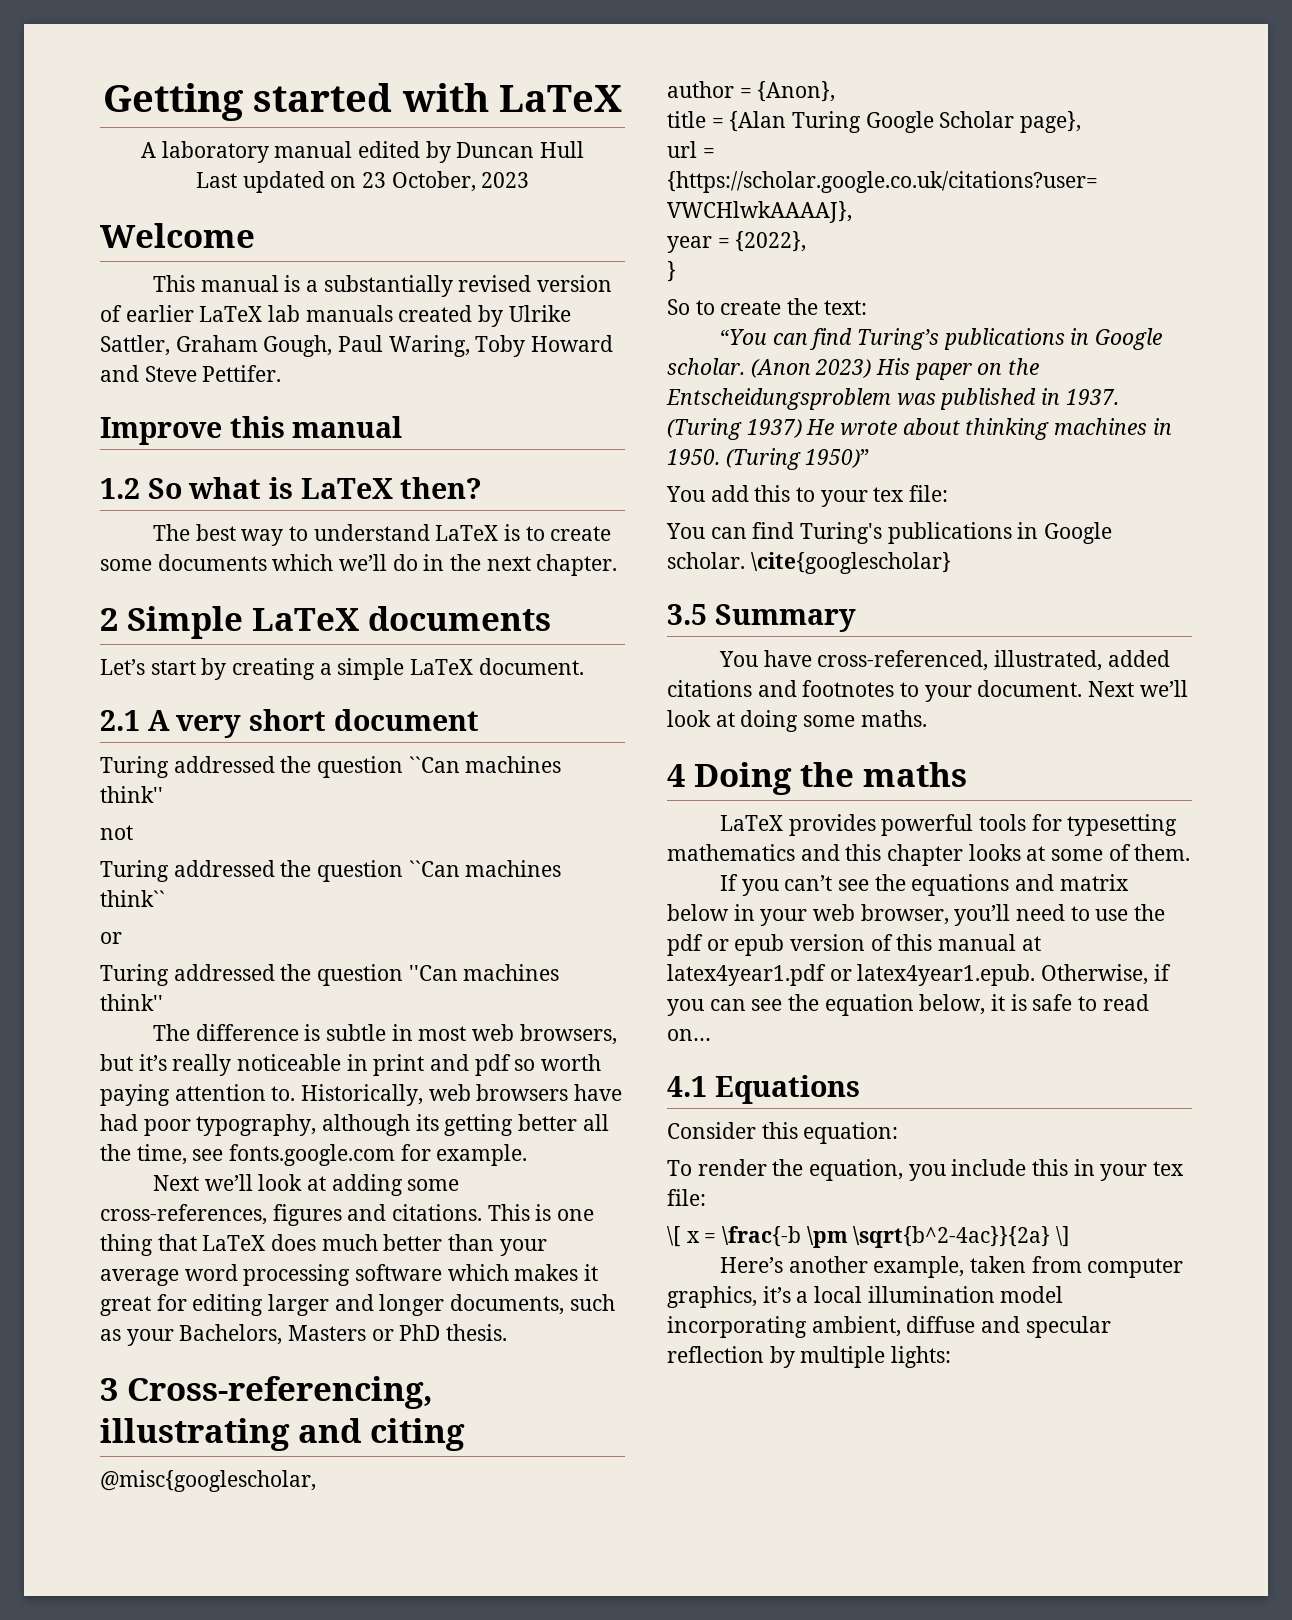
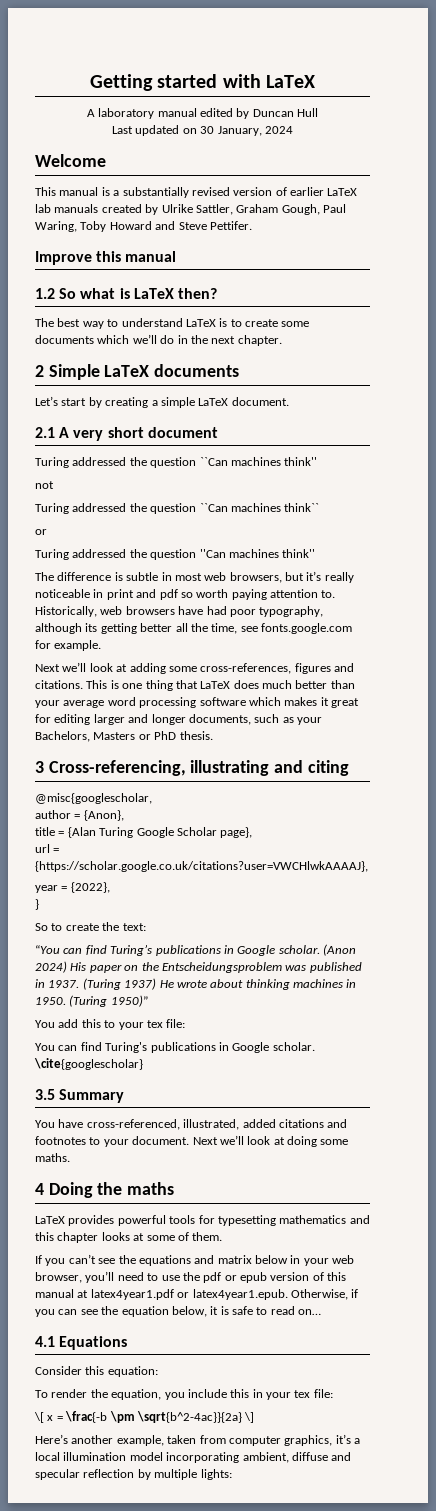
- Last updated on 23 October, 2023
+ Last updated on 30 January, 2024
- (Anon 2023) His paper on the Entscheidungsproblem was published in 1937.
+ (Anon 2024) His paper on the Entscheidungsproblem was published in 1937.

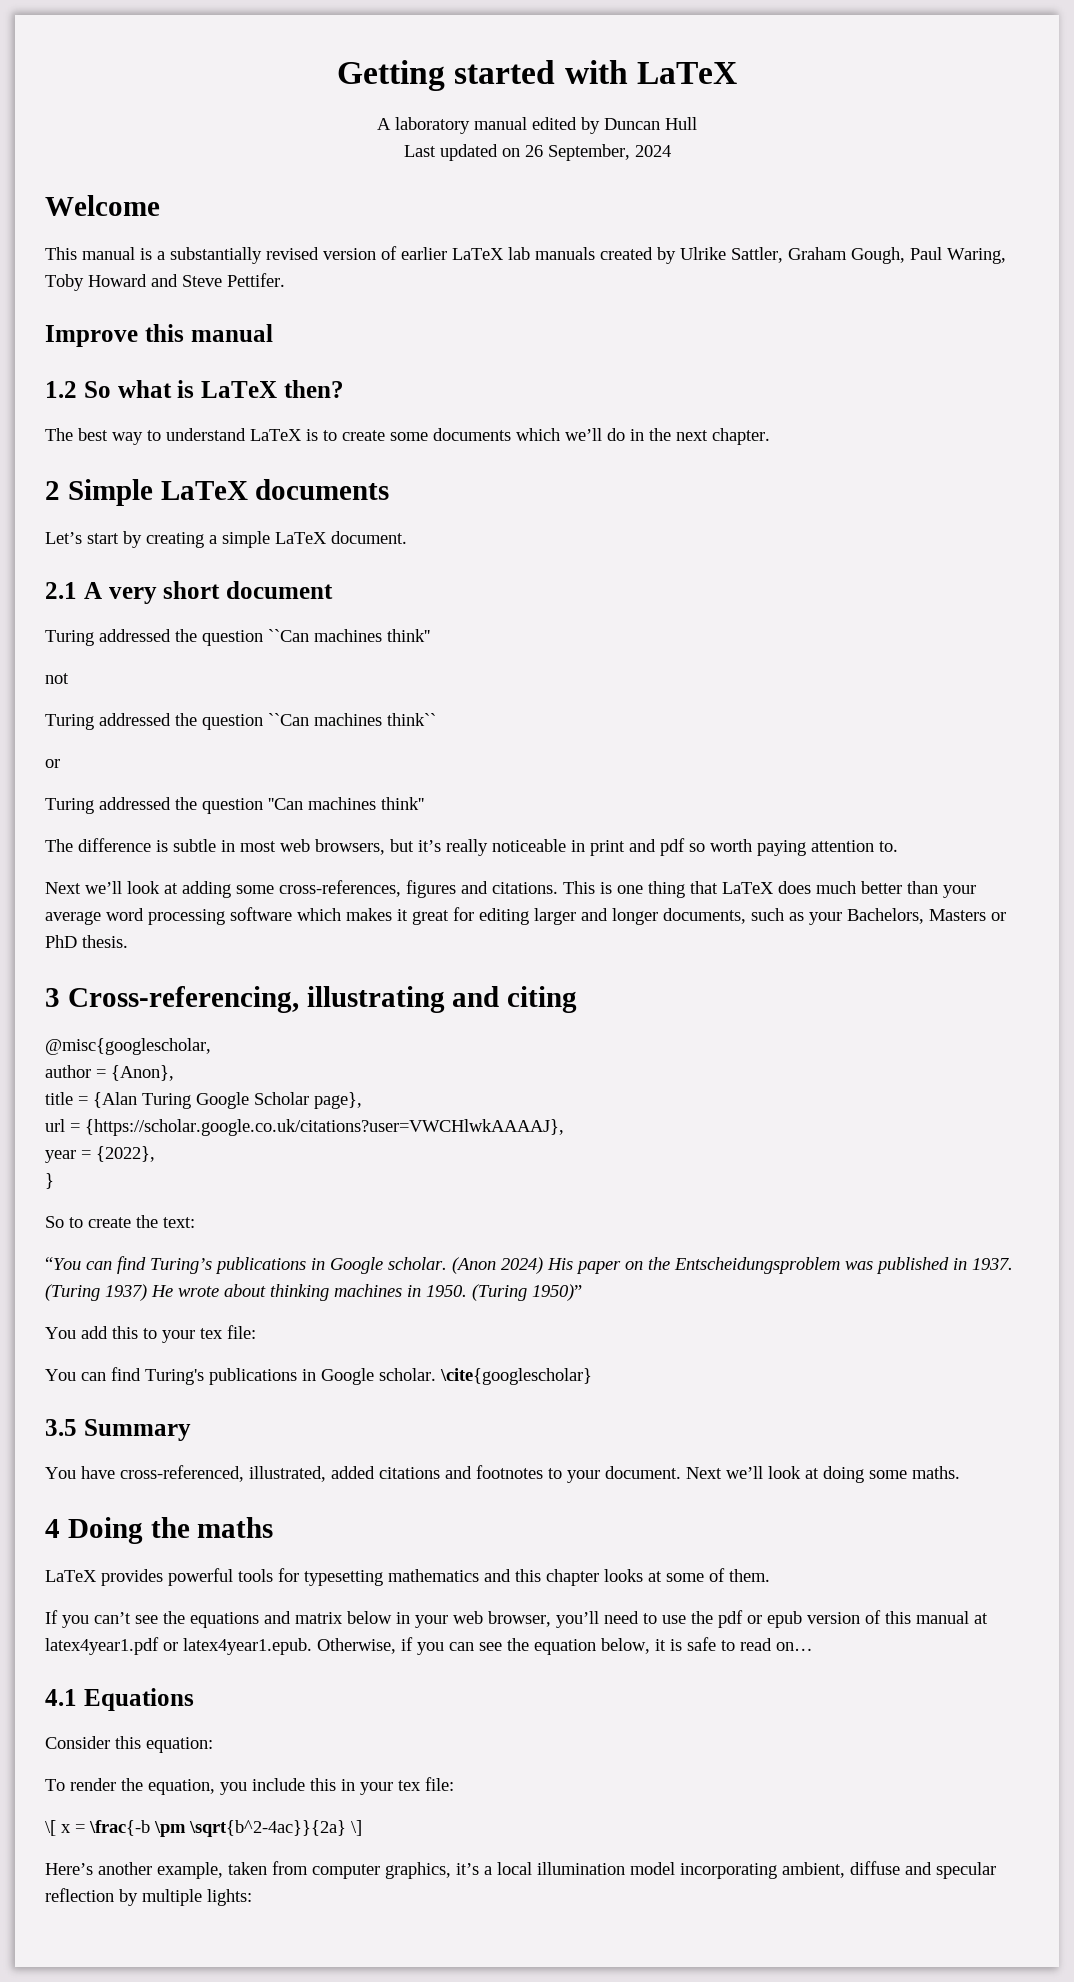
- Last updated on 30 January, 2024
+ Last updated on 26 September, 2024
- Historically, web browsers have had poor typography, although its getting better all the time, see fonts.google.com for example.

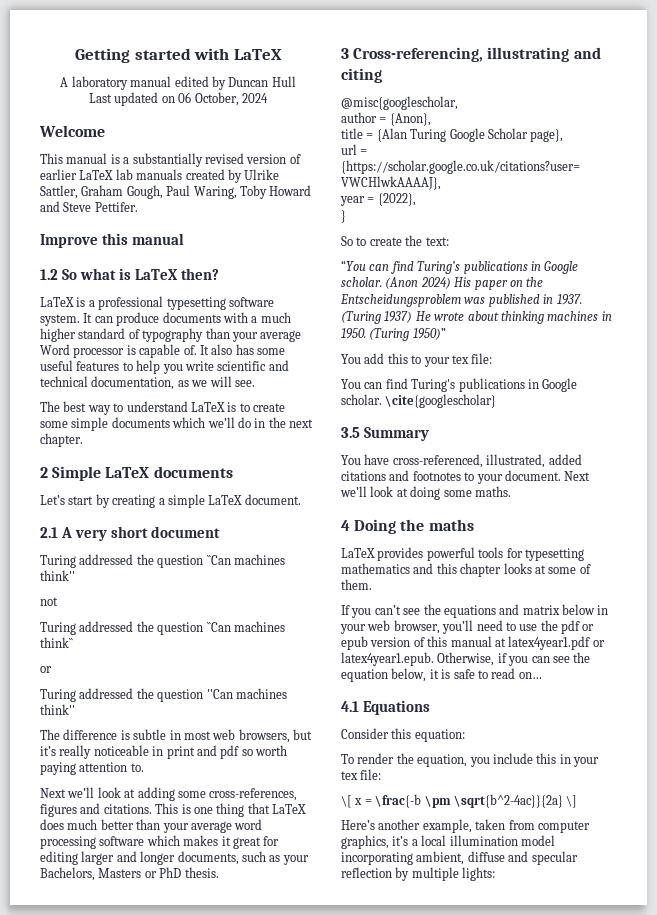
- Last updated on 26 September, 2024
+ Last updated on 06 October, 2024
+ LaTeX is a professional typesetting software system. It can produce documents with a much higher standard of typography than your average Word processor is capable of. It also has some useful features to help you write scientific and technical documentation, as we will see.
- The best way to understand LaTeX is to create some documents which we’ll do in the next chapter.
+ The best way to understand LaTeX is to create some simple documents which we’ll do in the next chapter.

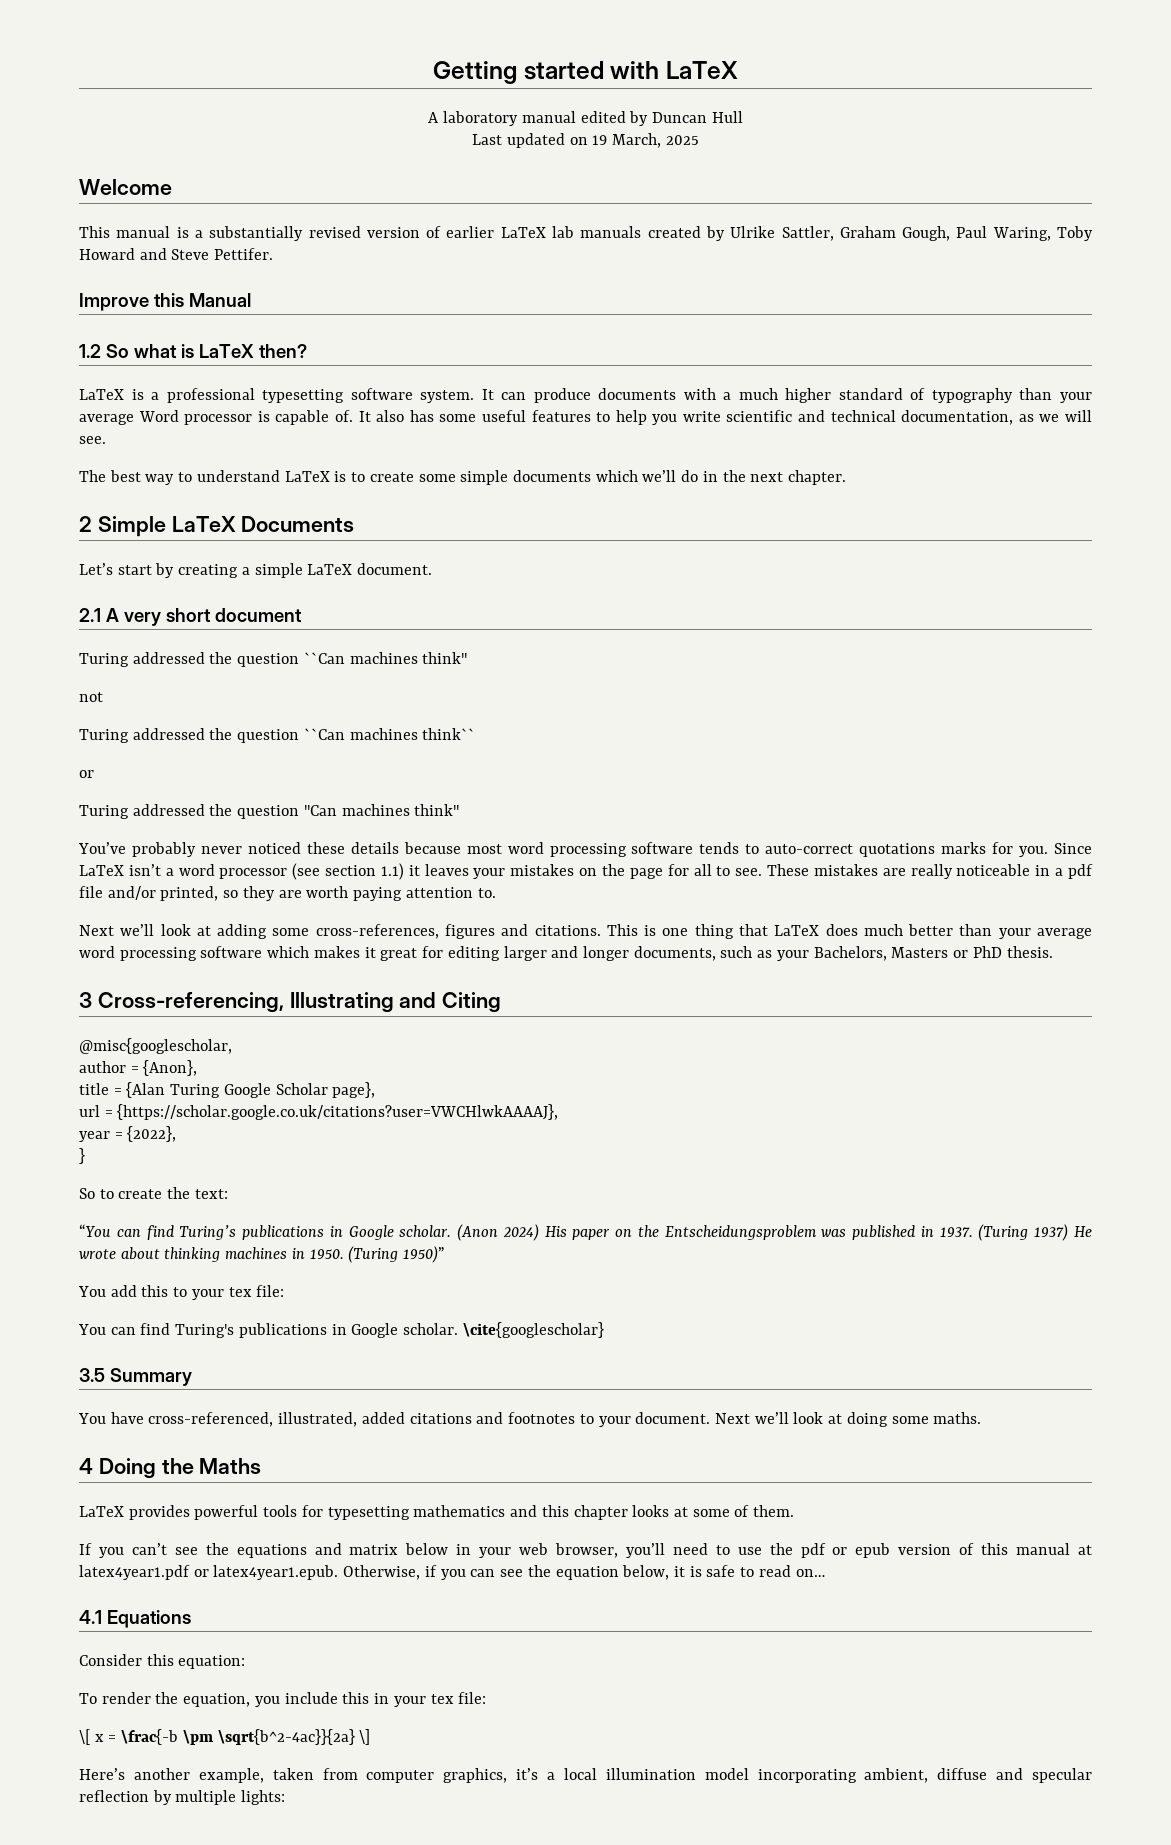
- Last updated on 06 October, 2024
+ Last updated on 19 March, 2025
- Improve this manual
+ Improve this Manual
- 2 Simple LaTeX documents
+ 2 Simple LaTeX Documents
- The difference is subtle in most web browsers, but it’s really noticeable in print and pdf so worth paying attention to.
+ You’ve probably never noticed these details because most word processing software tends to auto-correct quotations marks for you. Since LaTeX isn’t a word processor (see section 1.1) it leaves your mistakes on the page for all to see. These mistakes are really noticeable in a pdf file and/or printed, so they are worth paying attention to.
- 3 Cross-referencing, illustrating and citing
+ 3 Cross-referencing, Illustrating and Citing
- 4 Doing the maths
+ 4 Doing the Maths

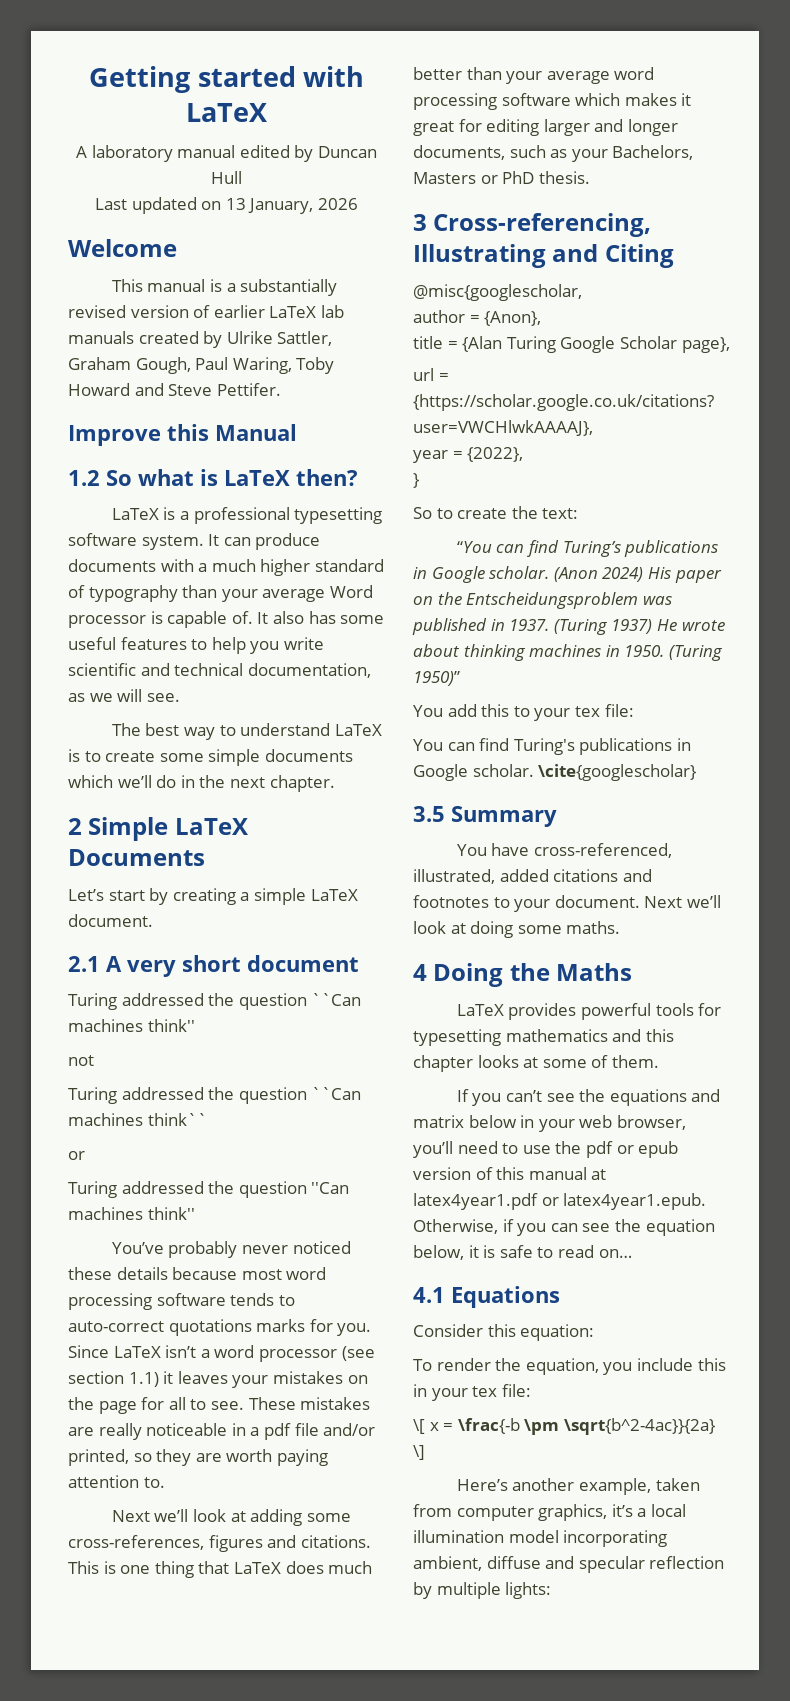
- Last updated on 19 March, 2025
+ Last updated on 13 January, 2026

